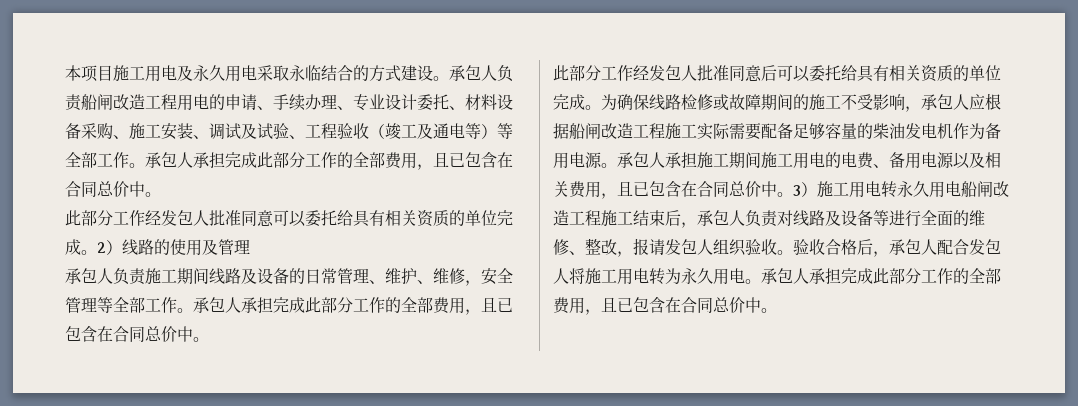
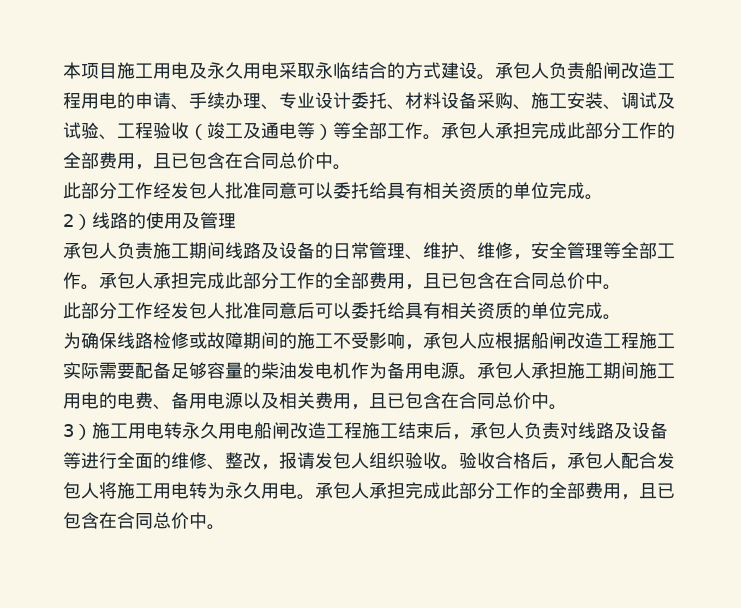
- 此部分工作经发包人批准同意可以委托给具有相关资质的单位完成。2）线路的使用及管理
+ 此部分工作经发包人批准同意可以委托给具有相关资质的单位完成。
+ 2）线路的使用及管理
- 此部分工作经发包人批准同意后可以委托给具有相关资质的单位完成。为确保线路检修或故障期间的施工不受影响，承包人应根据船闸改造工程施工实际需要配备足够容量的柴油发电机作为备用电源。
+ 此部分工作经发包人批准同意后可以委托给具有相关资质的单位完成。
+ 为确保线路检修或故障期间的施工不受影响，承包人应根据船闸改造工程施工实际需要配备足够容量的柴油发电机作为备用电源。
- 承包人承担施工期间施工用电的电费、备用电源以及相关费用，且已包含在合同总价中。3）施工用电转永久用电船闸改造工程施工结束后，承包人负责对线路及设备等进行全面的维修、整改，报请发包人组织验收。
+ 承包人承担施工期间施工用电的电费、备用电源以及相关费用，且已包含在合同总价中。
+ 3）施工用电转永久用电船闸改造工程施工结束后，承包人负责对线路及设备等进行全面的维修、整改，报请发包人组织验收。

